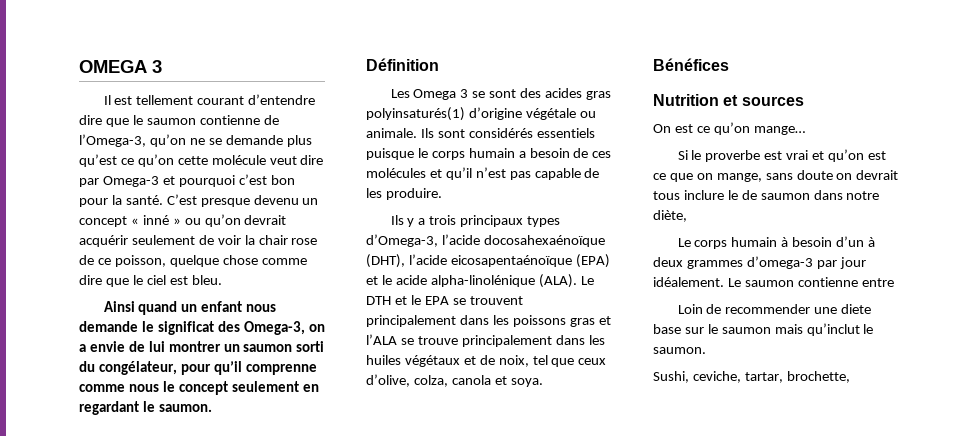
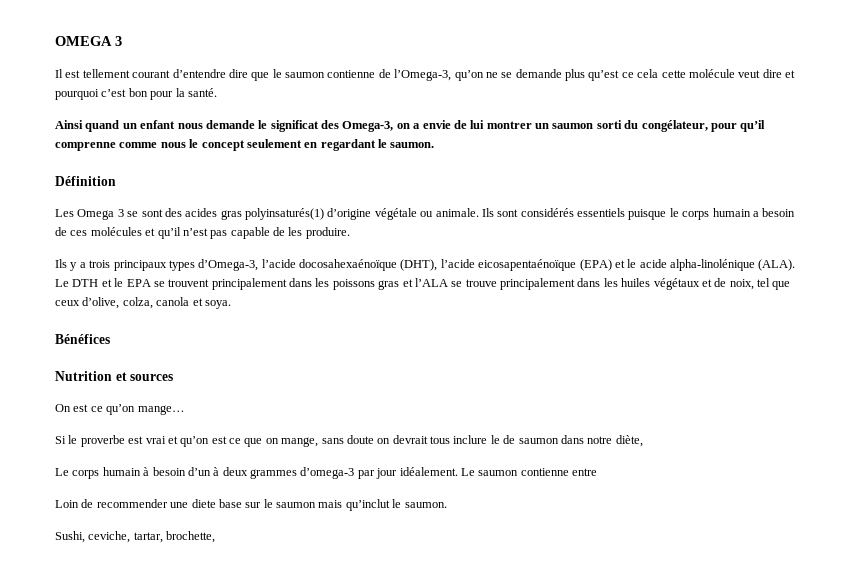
- Il est tellement courant d’entendre dire que le saumon contienne de l’Omega-3, qu’on ne se demande plus qu’est ce qu’on cette molécule veut dire par Omega-3 et pourquoi c’est bon pour la santé. C’est presque devenu un concept « inné » ou qu’on devrait acquérir seulement de voir la chair rose de ce poisson, quelque chose comme dire que le ciel est bleu.
+ Il est tellement courant d’entendre dire que le saumon contienne de l’Omega-3, qu’on ne se demande plus qu’est ce cela cette molécule veut dire et pourquoi c’est bon pour la santé.

